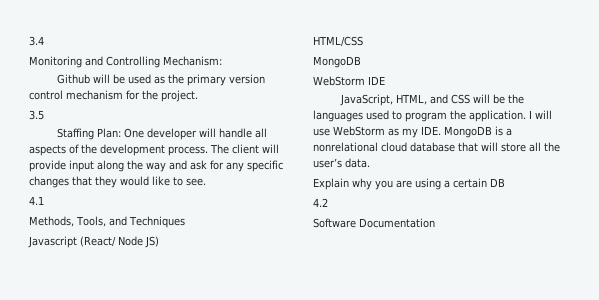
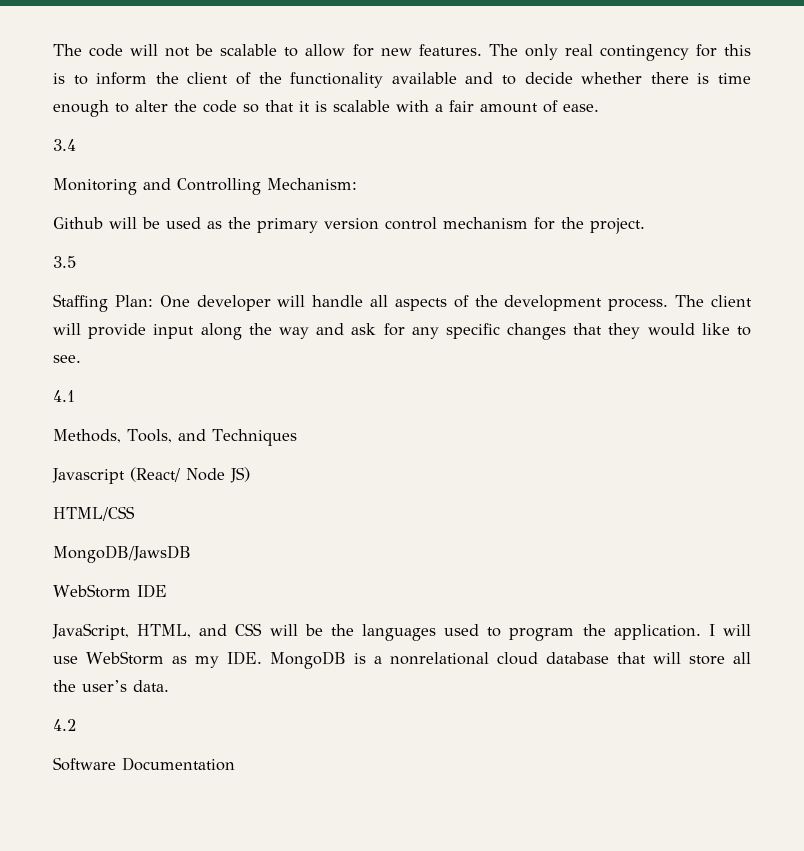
+ The code will not be scalable to allow for new features. The only real contingency for this is to inform the client of the functionality available and to decide whether there is time enough to alter the code so that it is scalable with a fair amount of ease.
  HTML/CSS
- MongoDB
+ MongoDB/JawsDB
- Explain why you are using a certain DB

